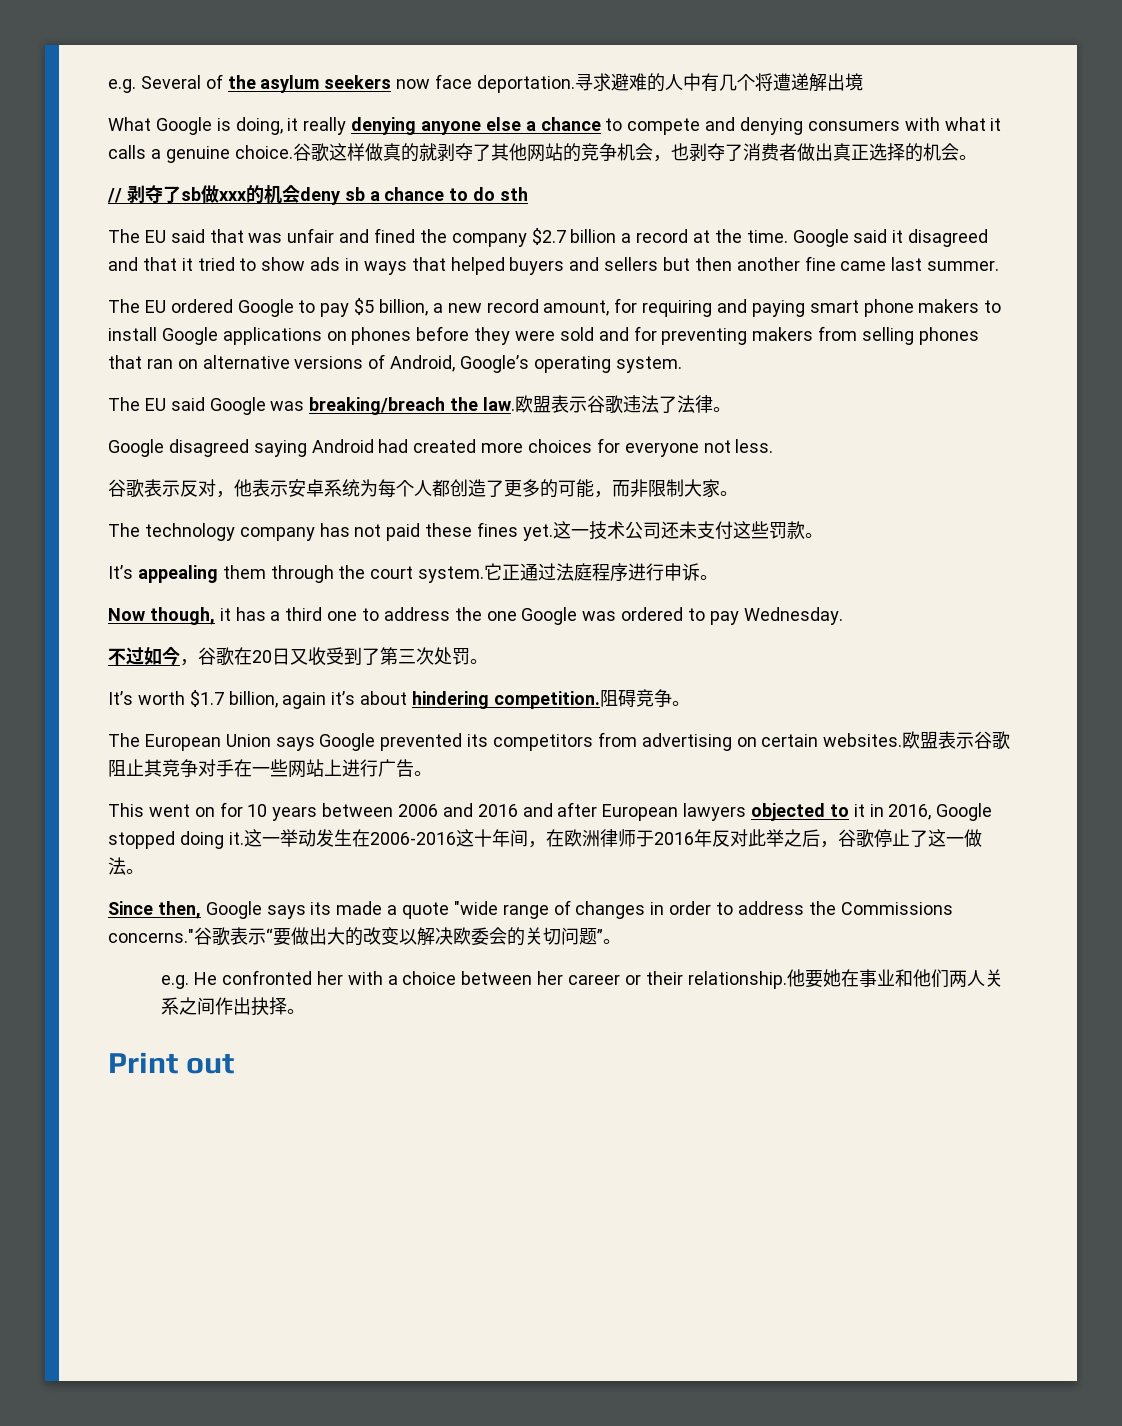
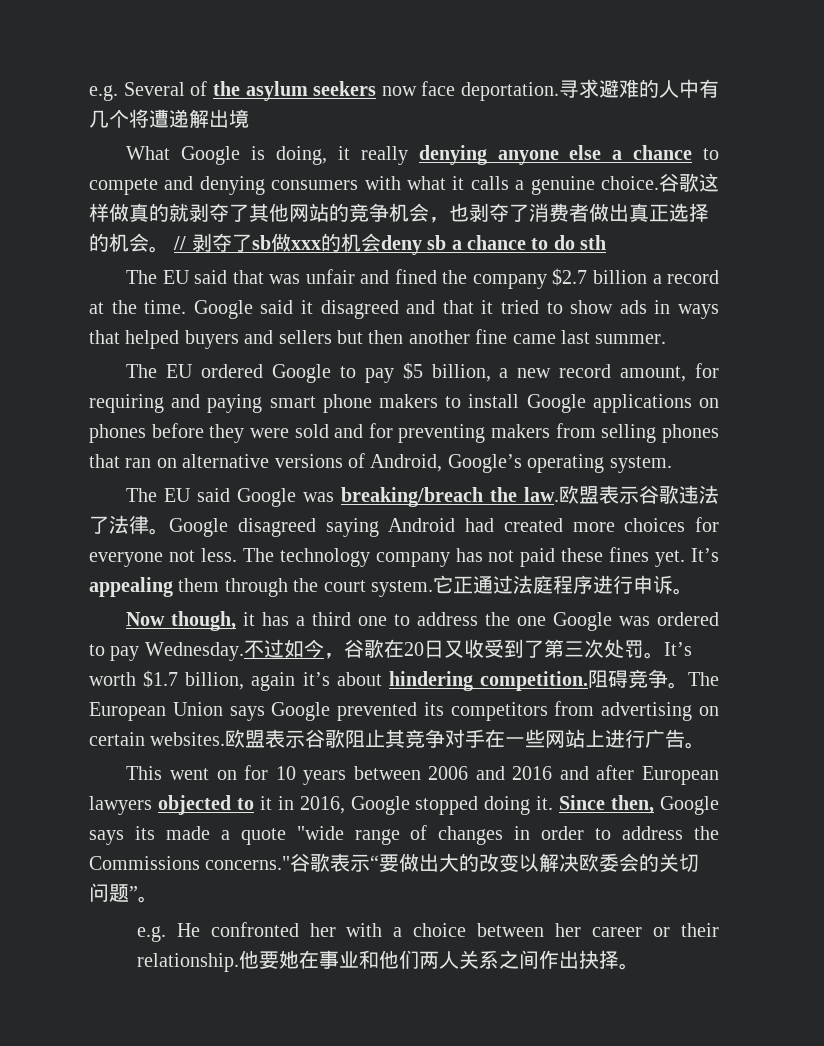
- 谷歌这样做真的就剥夺了其他网站的竞争机会，也剥夺了消费者做出真正选择的机会。
- // 剥夺了sb做xxx的机会deny sb a chance to do sth
+ 谷歌这样做真的就剥夺了其他网站的竞争机会，也剥夺了消费者做出真正选择的机会。 // 剥夺了sb做xxx的机会deny sb a chance to do sth
- 欧盟表示谷歌违法了法律。
- Google disagreed saying Android had created more choices for everyone not less.
- 谷歌表示反对，他表示安卓系统为每个人都创造了更多的可能，而非限制大家。
- The technology company has not paid these fines yet.这一技术公司还未支付这些罚款。
- It’s appealing them through the court system.
+ 欧盟表示谷歌违法了法律。Google disagreed saying Android had created more choices for everyone not less. The technology company has not paid these fines yet. It’s appealing them through the court system.
- Now though, it has a third one to address the one Google was ordered to pay Wednesday.
- 不过如今，谷歌在20日又收受到了第三次处罚。
- It’s worth $1.7 billion, again it’s about hindering competition.
+ Now though, it has a third one to address the one Google was ordered to pay Wednesday.不过如今，谷歌在20日又收受到了第三次处罚。It’s worth $1.7 billion, again it’s about hindering competition.
- 阻碍竞争。
- The European Union says Google prevented its competitors from advertising on certain websites.
+ 阻碍竞争。The European Union says Google prevented its competitors from advertising on certain websites.
- This went on for 10 years between 2006 and 2016 and after European lawyers objected to it in 2016, Google stopped doing it.这一举动发生在2006-2016这十年间，在欧洲律师于2016年反对此举之后，谷歌停止了这一做法。
- Since then, Google says its made a quote "wide range of changes in order to address the Commissions concerns."
+ This went on for 10 years between 2006 and 2016 and after European lawyers objected to it in 2016, Google stopped doing it. Since then, Google says its made a quote "wide range of changes in order to address the Commissions concerns."
- Print out

